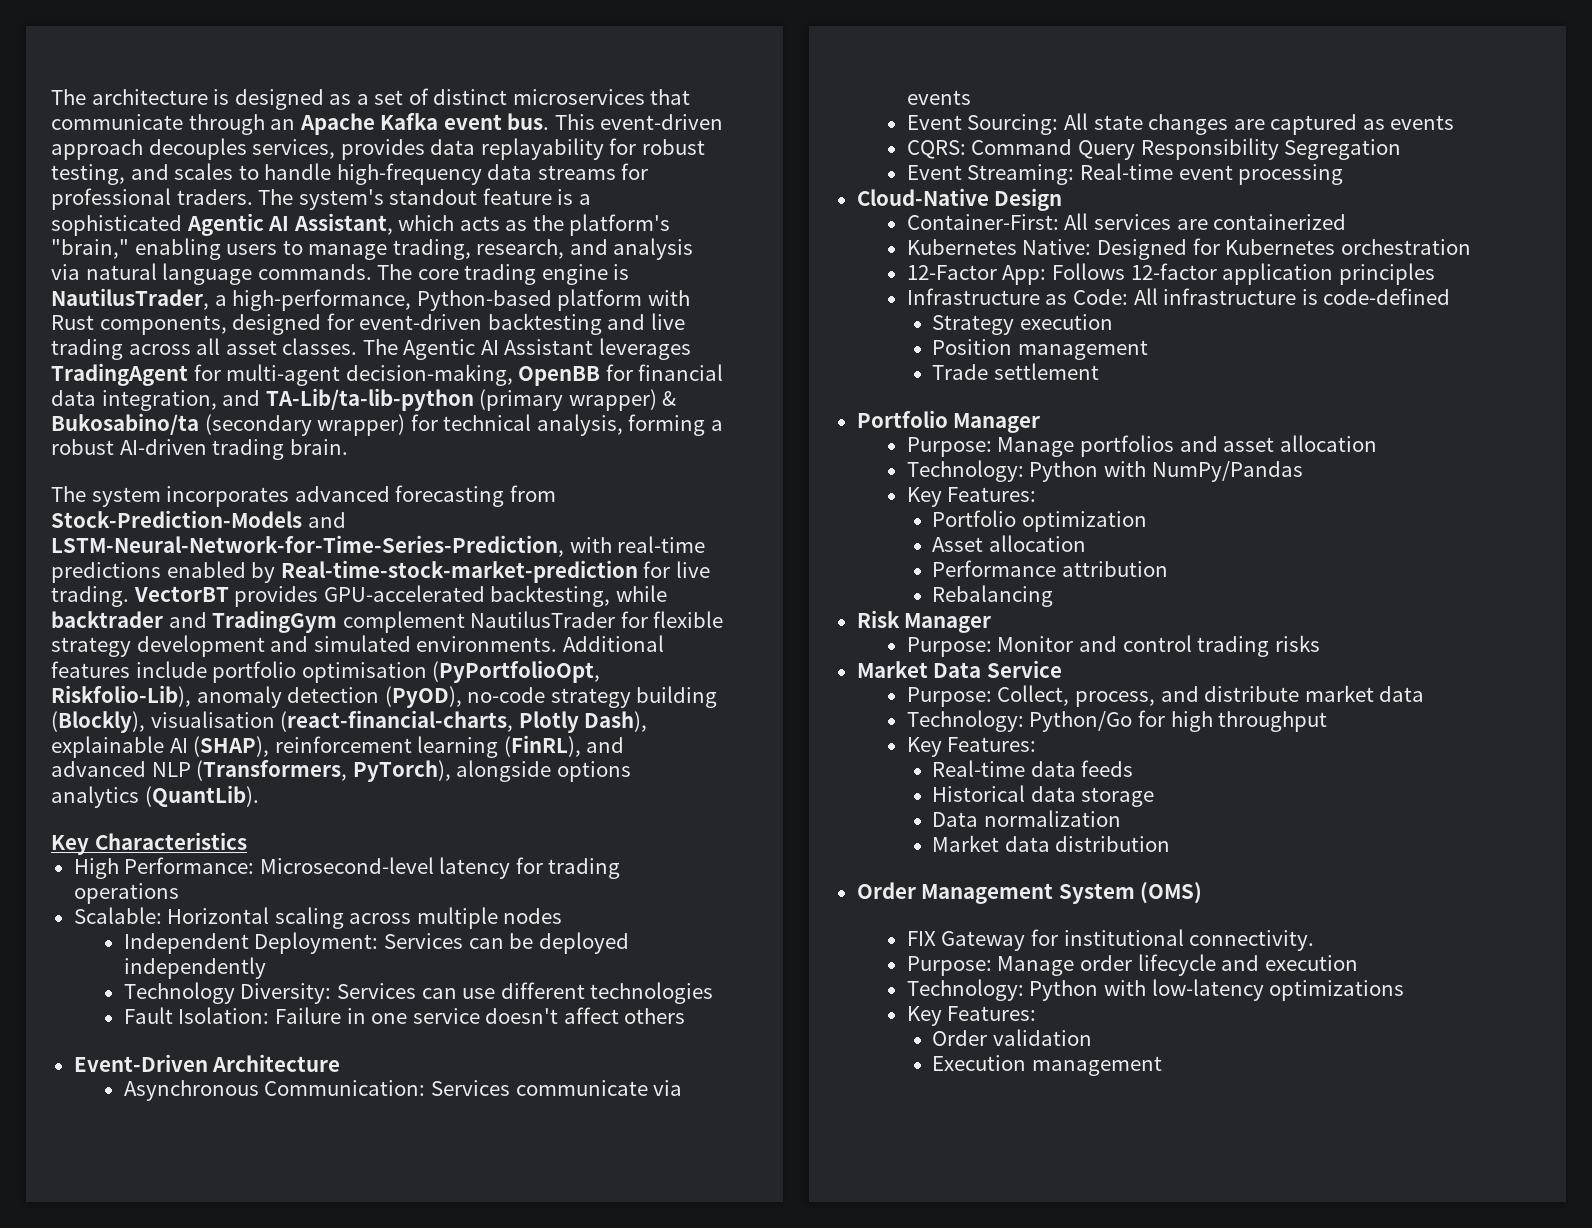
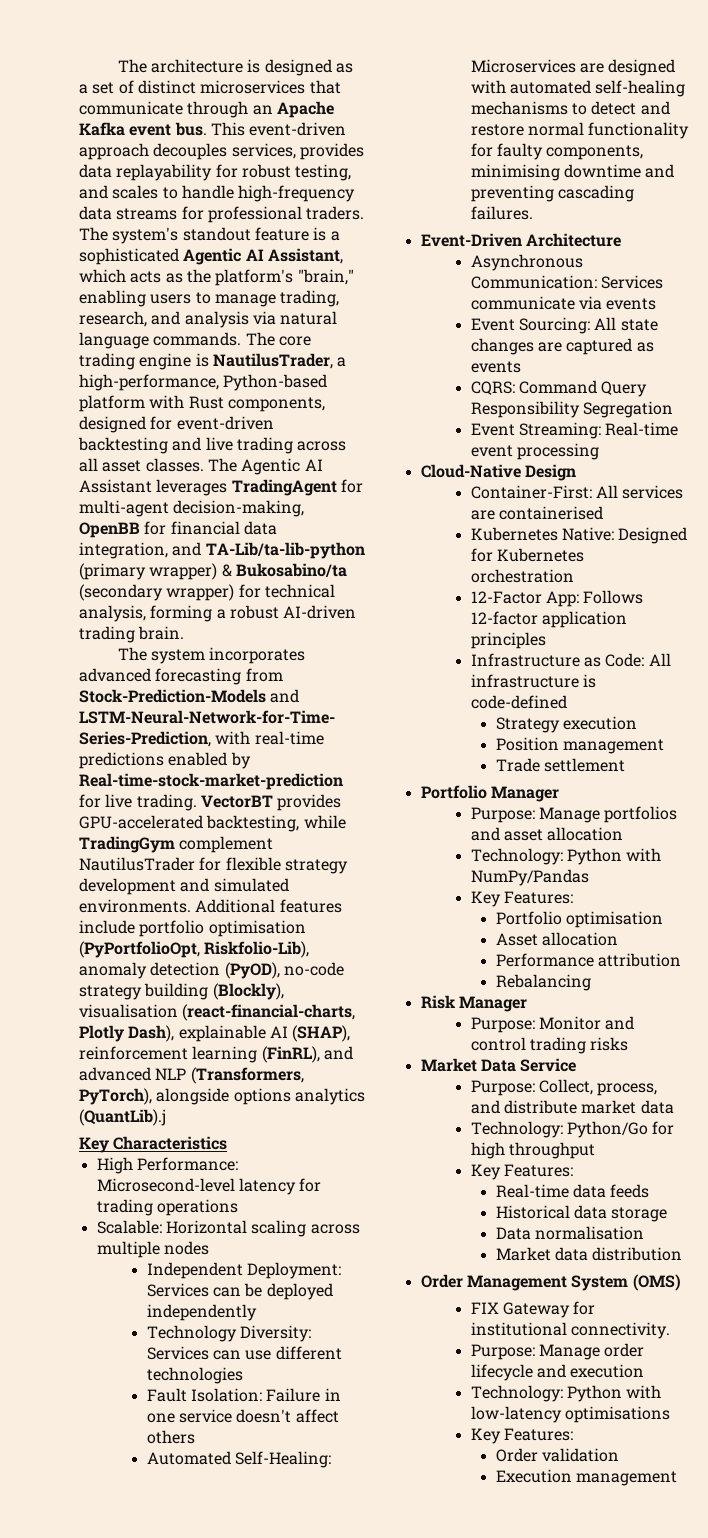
- VectorBT provides GPU-accelerated backtesting, while backtrader and TradingGym complement NautilusTrader for flexible strategy development and simulated environments.
+ VectorBT provides GPU-accelerated backtesting, while TradingGym complement NautilusTrader for flexible strategy development and simulated environments.
- Additional features include portfolio optimisation (PyPortfolioOpt, Riskfolio-Lib), anomaly detection (PyOD), no-code strategy building (Blockly), visualisation (react-financial-charts, Plotly Dash), explainable AI (SHAP), reinforcement learning (FinRL), and advanced NLP (Transformers, PyTorch), alongside options analytics (QuantLib).
+ Additional features include portfolio optimisation (PyPortfolioOpt, Riskfolio-Lib), anomaly detection (PyOD), no-code strategy building (Blockly), visualisation (react-financial-charts, Plotly Dash), explainable AI (SHAP), reinforcement learning (FinRL), and advanced NLP (Transformers, PyTorch), alongside options analytics (QuantLib).j
+ Automated Self-Healing: Microservices are designed with automated self-healing mechanisms to detect and restore normal functionality for faulty components, minimising downtime and preventing cascading failures.
- Container-First: All services are containerized
+ Container-First: All services are containerised
- Portfolio optimization
+ Portfolio optimisation
- Data normalization
+ Data normalisation
- Technology: Python with low-latency optimizations
+ Technology: Python with low-latency optimisations

